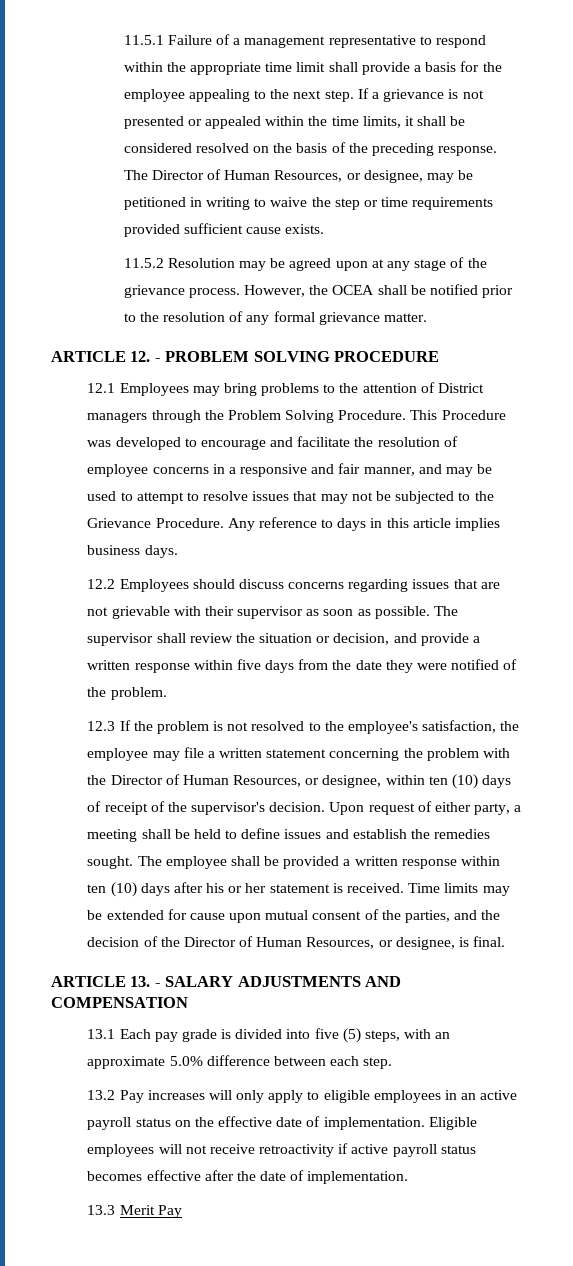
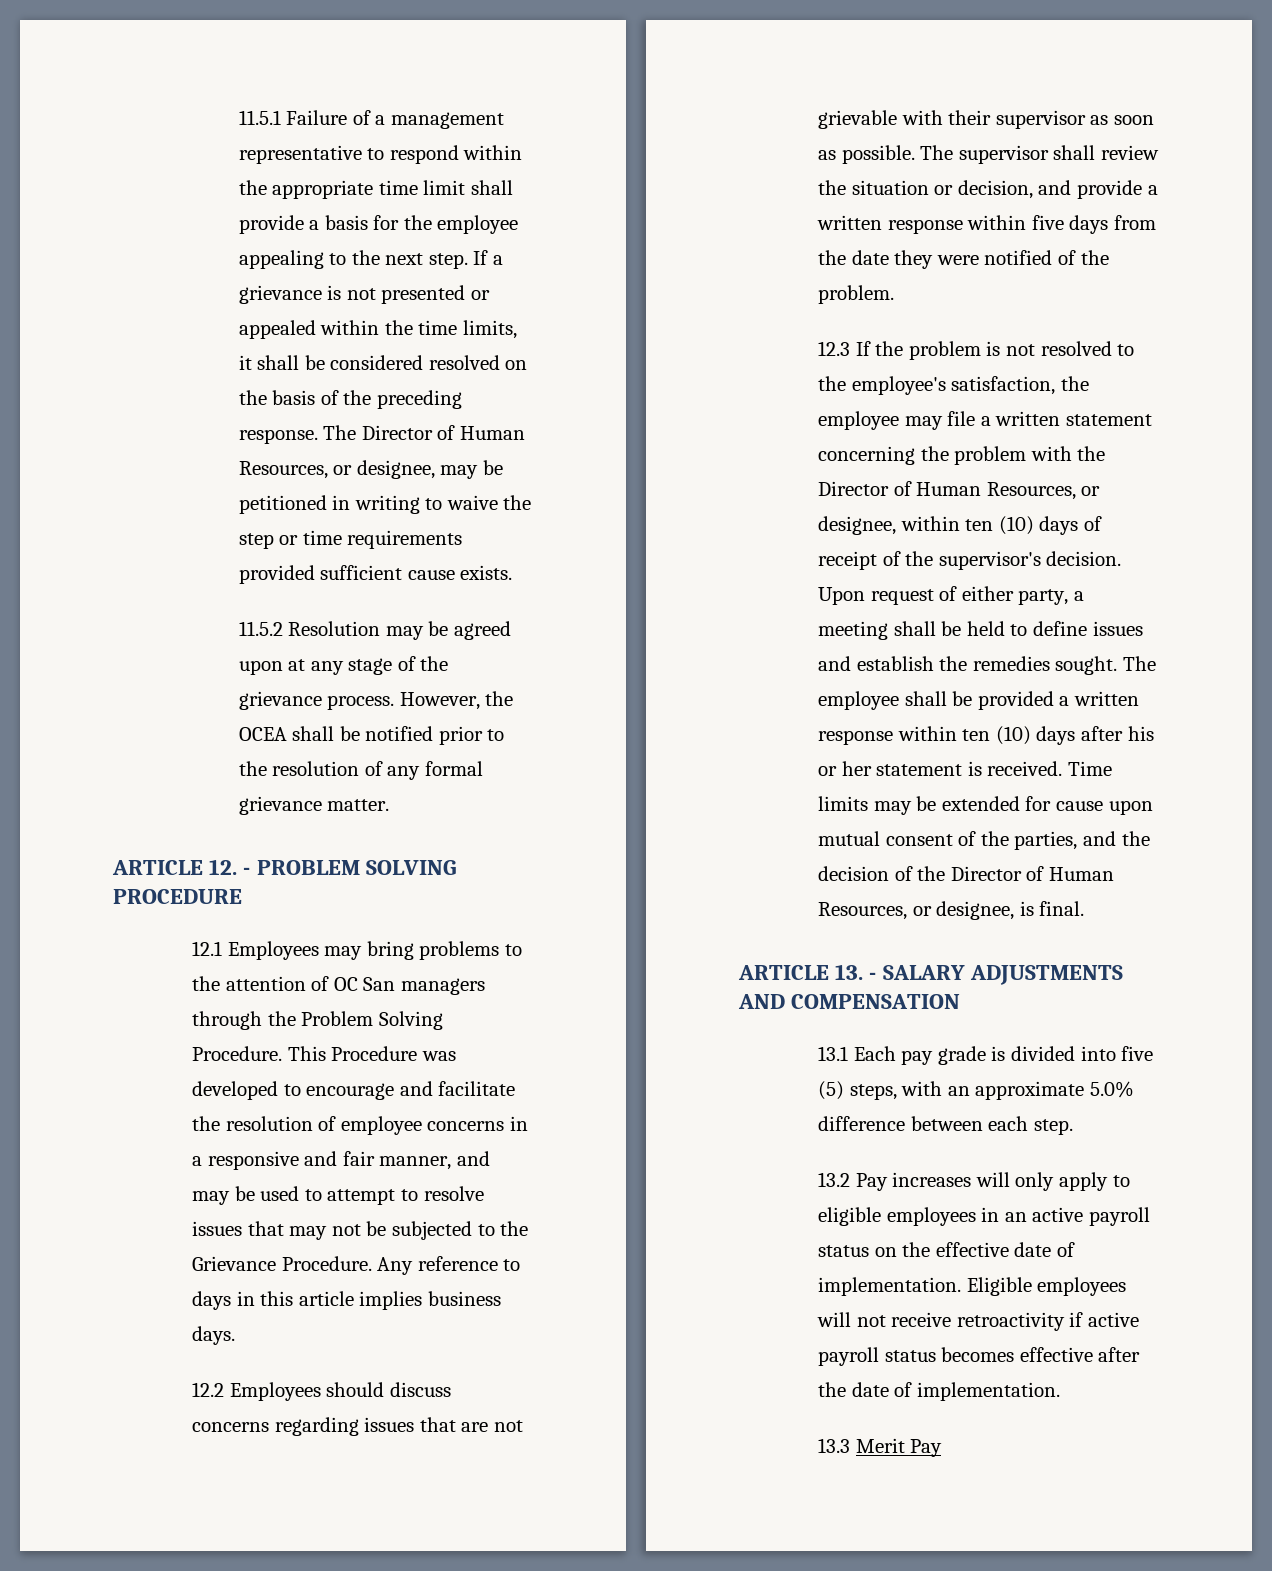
- 12.1 Employees may bring problems to the attention of District managers through the Problem Solving Procedure.
+ 12.1 Employees may bring problems to the attention of OC San managers through the Problem Solving Procedure.

